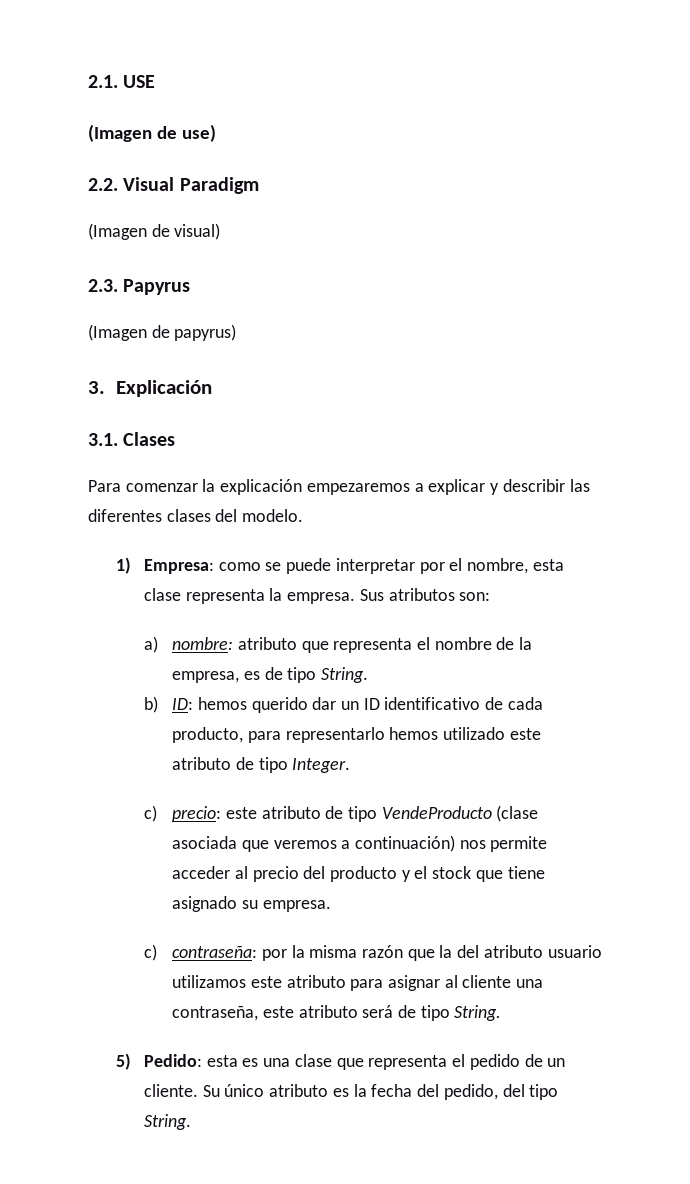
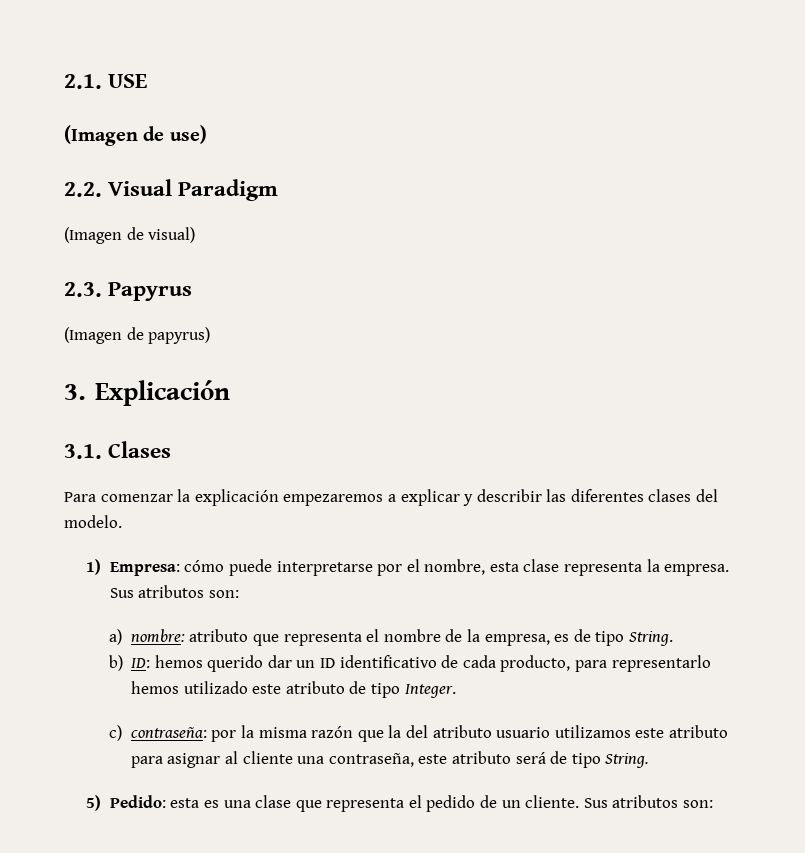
- 1) Empresa: como se puede interpretar por el nombre, esta clase representa la empresa.
+ 1) Empresa: cómo puede interpretarse por el nombre, esta clase representa la empresa.
- c) precio: este atributo de tipo VendeProducto (clase asociada que veremos a continuación) nos permite acceder al precio del producto y el stock que tiene asignado su empresa.
- 5) Pedido: esta es una clase que representa el pedido de un cliente. Su único atributo es la fecha del pedido, del tipo String.
+ 5) Pedido: esta es una clase que representa el pedido de un cliente. Sus atributos son:

